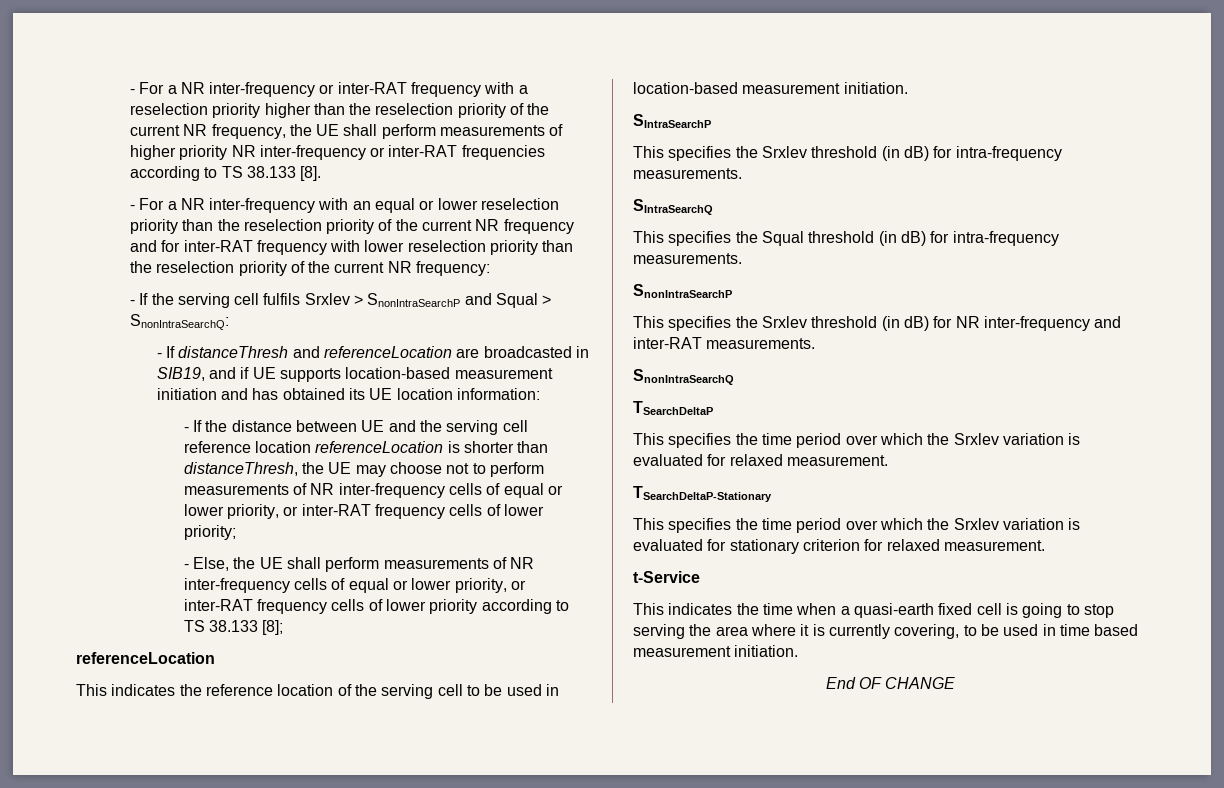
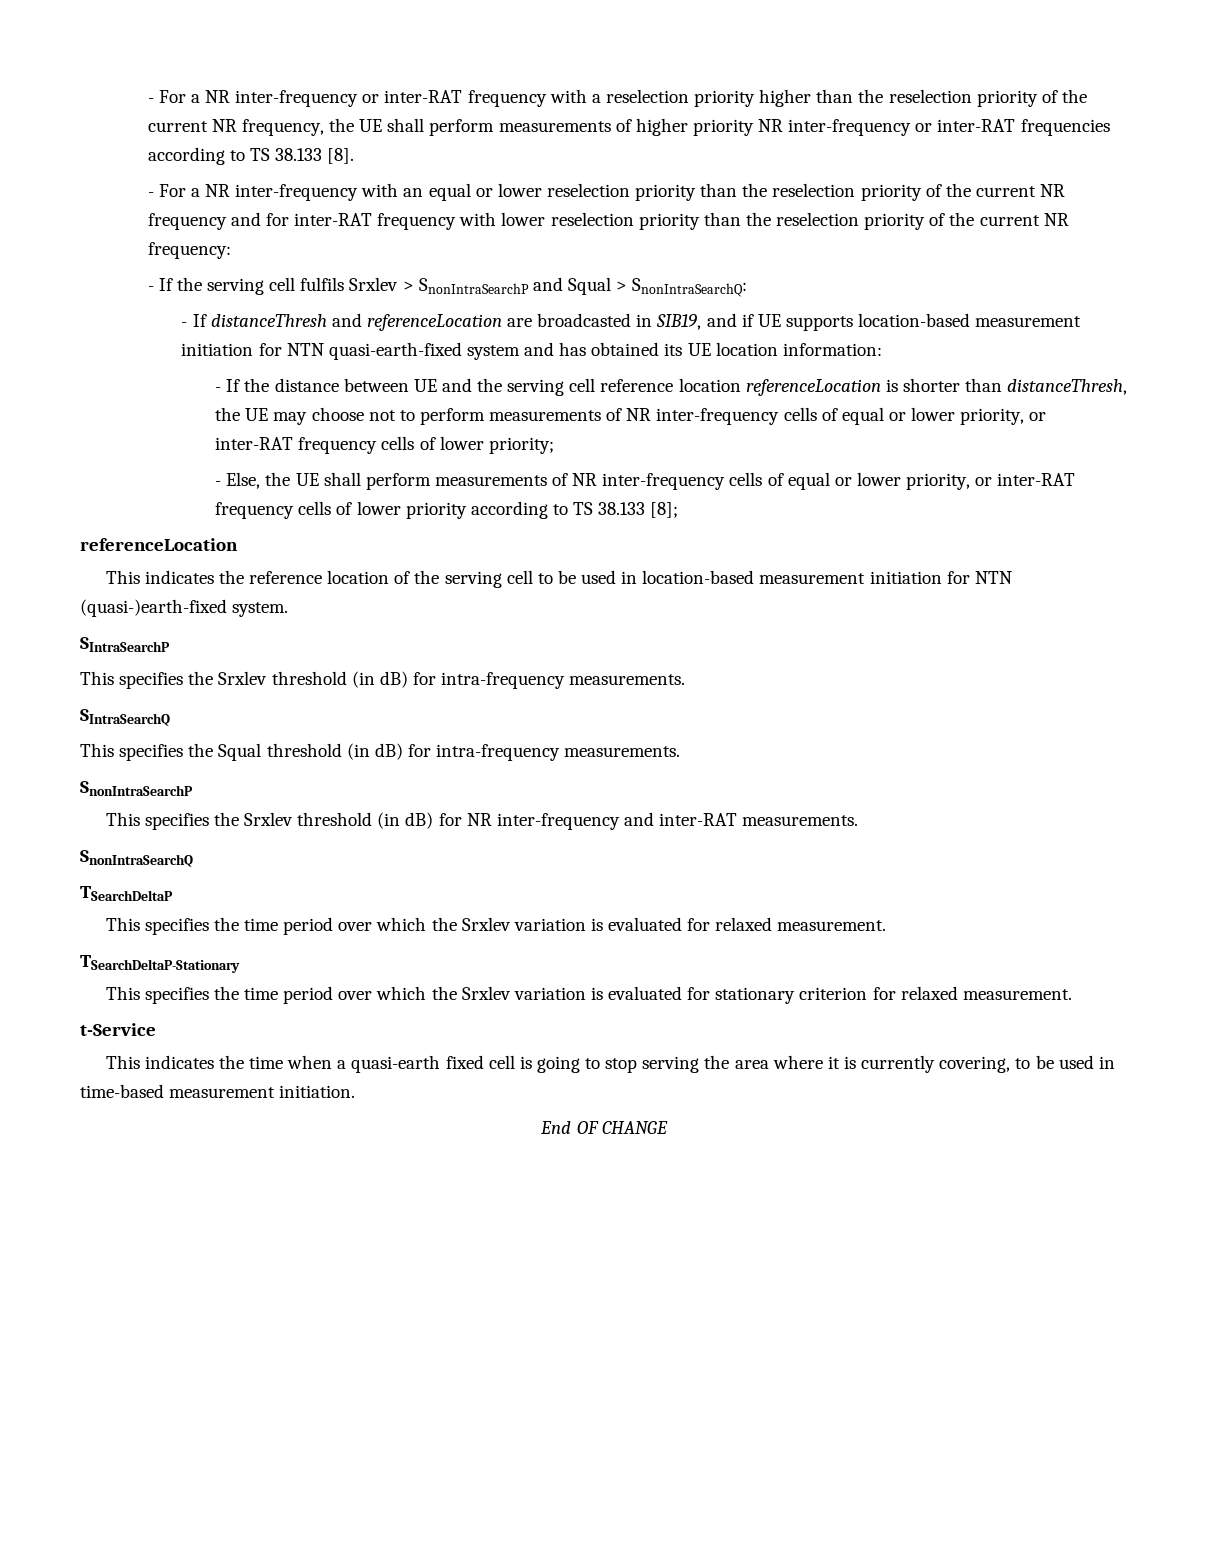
- - If distanceThresh and referenceLocation are broadcasted in SIB19, and if UE supports location-based measurement initiation and has obtained its UE location information:
+ - If distanceThresh and referenceLocation are broadcasted in SIB19, and if UE supports location-based measurement initiation for NTN quasi-earth-fixed system and has obtained its UE location information:
- This indicates the reference location of the serving cell to be used in location-based measurement initiation.
+ This indicates the reference location of the serving cell to be used in location-based measurement initiation for NTN (quasi-)earth-fixed system.
- This indicates the time when a quasi-earth fixed cell is going to stop serving the area where it is currently covering, to be used in time based measurement initiation.
+ This indicates the time when a quasi-earth fixed cell is going to stop serving the area where it is currently covering, to be used in time-based measurement initiation.

